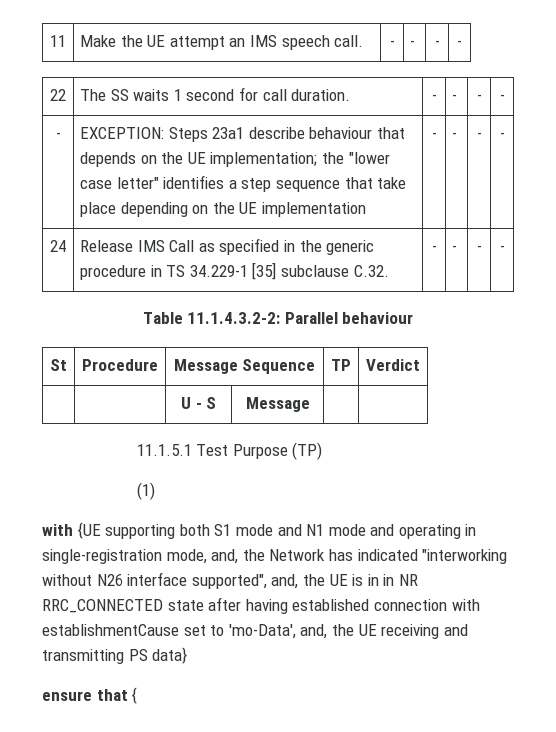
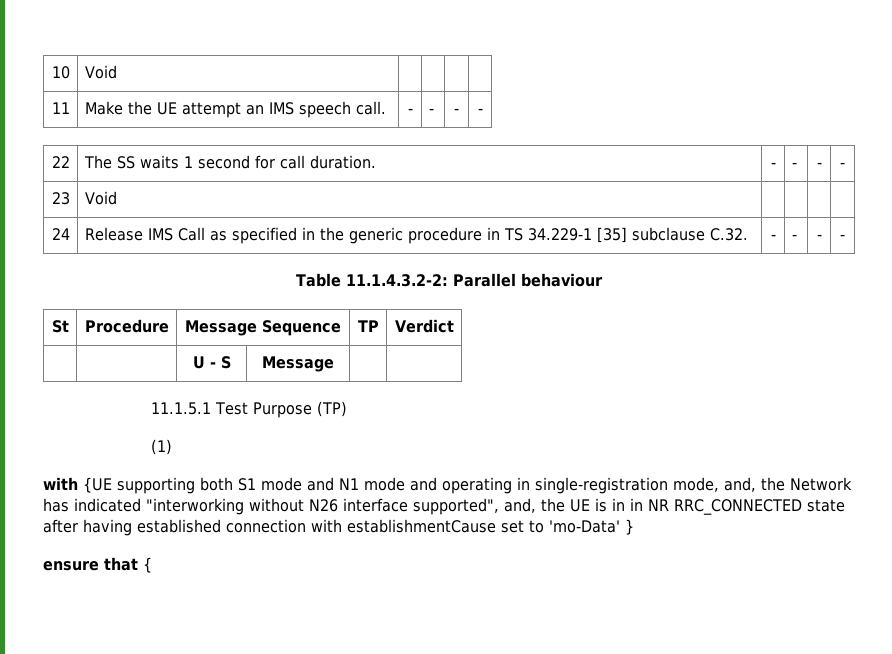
+ 10 | Void | | | |
- - | EXCEPTION: Steps 23a1 describe behaviour that depends on the UE implementation; the "lower case letter" identifies a step sequence that take place depending on the UE implementation | - | - | - | -
+ 23 | Void | | | |
- with {UE supporting both S1 mode and N1 mode and operating in single-registration mode, and, the Network has indicated "interworking without N26 interface supported", and, the UE is in in NR RRC_CONNECTED state after having established connection with establishmentCause set to 'mo-Data', and, the UE receiving and transmitting PS data}
+ with {UE supporting both S1 mode and N1 mode and operating in single-registration mode, and, the Network has indicated "interworking without N26 interface supported", and, the UE is in in NR RRC_CONNECTED state after having established connection with establishmentCause set to 'mo-Data' }

